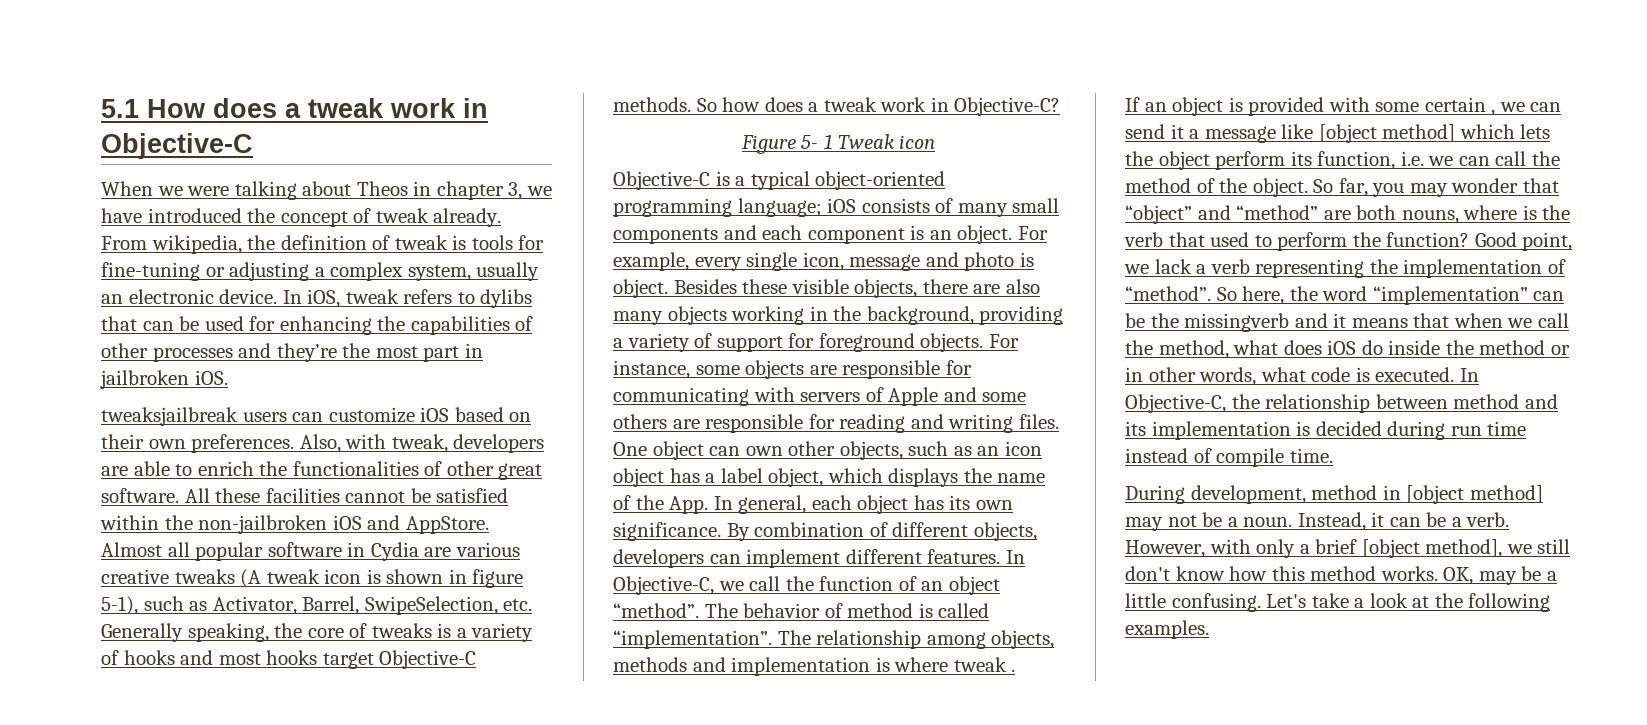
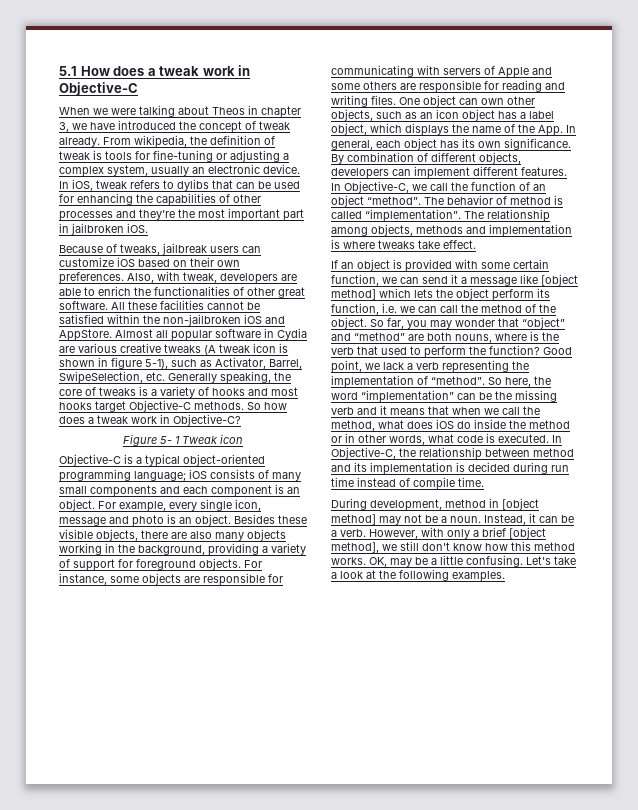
- In iOS, tweak refers to dylibs that can be used for enhancing the capabilities of other processes and they’re the most part in jailbroken iOS.
+ In iOS, tweak refers to dylibs that can be used for enhancing the capabilities of other processes and they’re the most important part in jailbroken iOS.
- tweaksjailbreak users can customize iOS based on their own preferences.
+ Because of tweaks, jailbreak users can customize iOS based on their own preferences.
- For example, every single icon, message and photo is object.
+ For example, every single icon, message and photo is an object.
- The relationship among objects, methods and implementation is where tweak .
+ The relationship among objects, methods and implementation is where tweaks take effect.
- If an object is provided with some certain , we can send it a message like [object method] which lets the object perform its function, i.e. we can call the method of the object.
+ If an object is provided with some certain function, we can send it a message like [object method] which lets the object perform its function, i.e. we can call the method of the object.
- So here, the word “implementation” can be the missingverb and it means that when we call the method, what does iOS do inside the method or in other words, what code is executed.
+ So here, the word “implementation” can be the missing verb and it means that when we call the method, what does iOS do inside the method or in other words, what code is executed.

